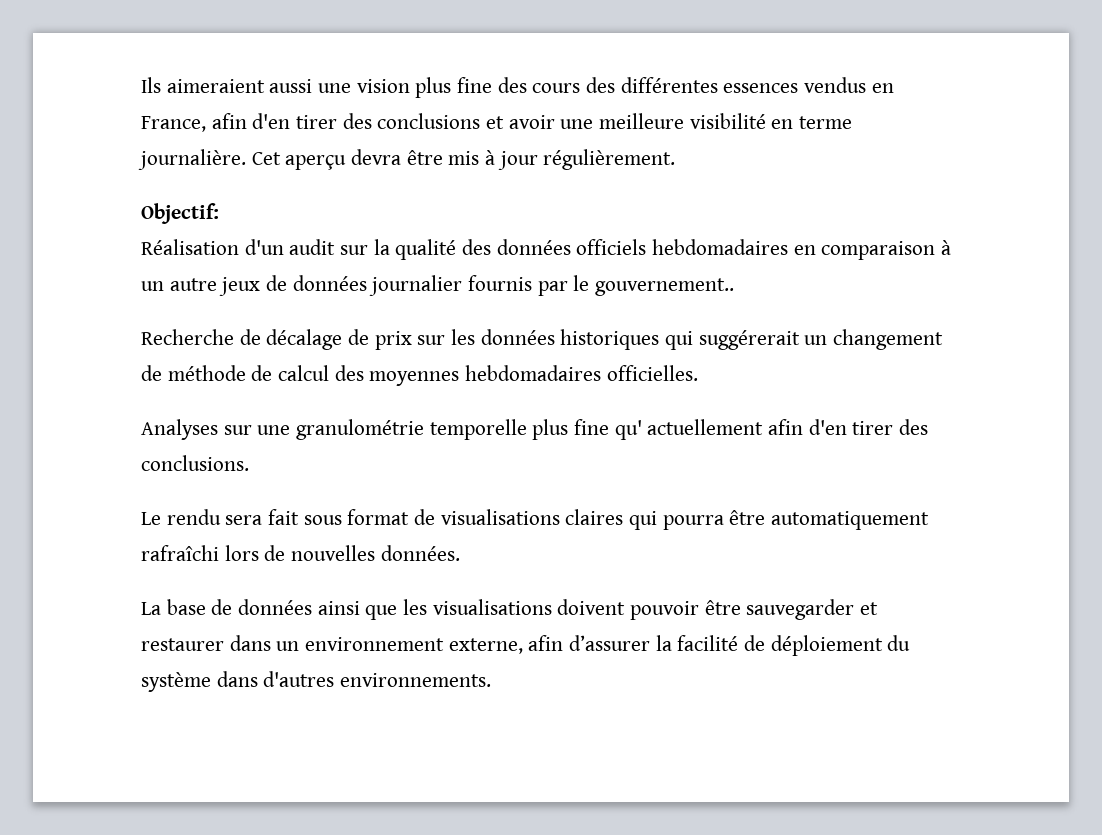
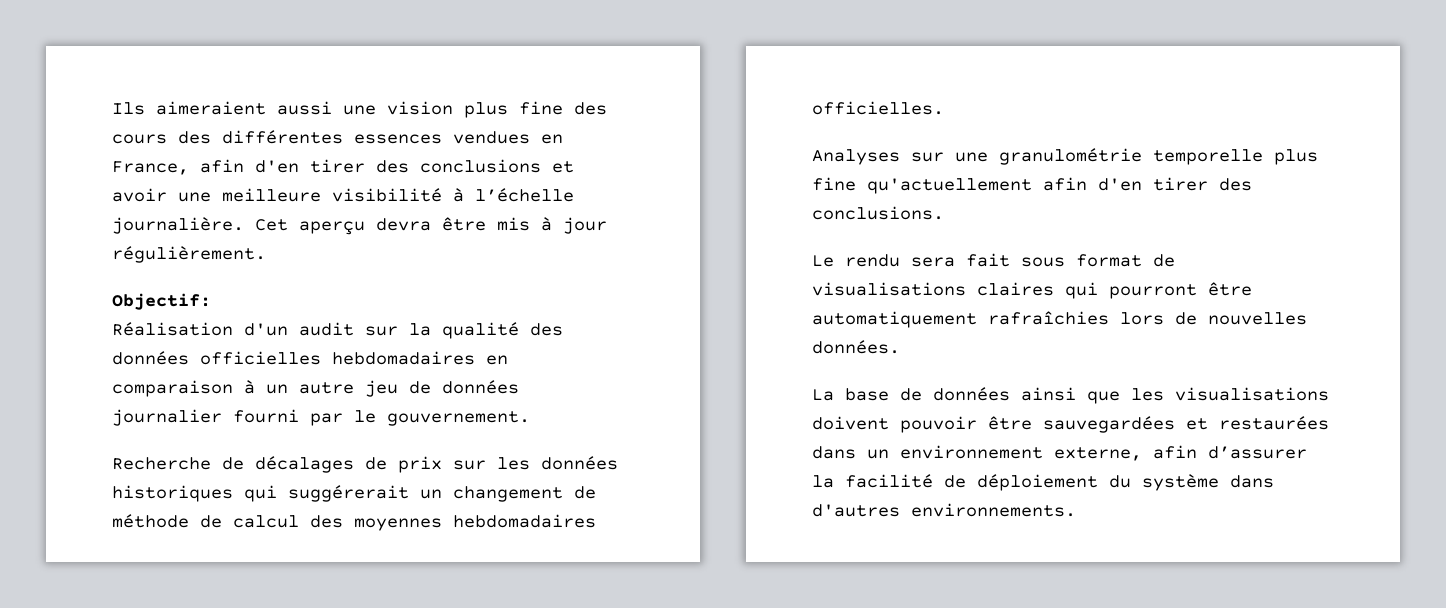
- Ils aimeraient aussi une vision plus fine des cours des différentes essences vendus en France, afin d'en tirer des conclusions et avoir une meilleure visibilité en terme journalière.
+ Ils aimeraient aussi une vision plus fine des cours des différentes essences vendues en France, afin d'en tirer des conclusions et avoir une meilleure visibilité à l’échelle journalière.
- Réalisation d'un audit sur la qualité des données officiels hebdomadaires en comparaison à un autre jeux de données journalier fournis par le gouvernement..
+ Réalisation d'un audit sur la qualité des données officielles hebdomadaires en comparaison à un autre jeu de données journalier fourni par le gouvernement.
- Recherche de décalage de prix sur les données historiques qui suggérerait un changement de méthode de calcul des moyennes hebdomadaires officielles.
+ Recherche de décalages de prix sur les données historiques qui suggérerait un changement de méthode de calcul des moyennes hebdomadaires officielles.
- Analyses sur une granulométrie temporelle plus fine qu' actuellement afin d'en tirer des conclusions.
+ Analyses sur une granulométrie temporelle plus fine qu'actuellement afin d'en tirer des conclusions.
- Le rendu sera fait sous format de visualisations claires qui pourra être automatiquement rafraîchi lors de nouvelles données.
+ Le rendu sera fait sous format de visualisations claires qui pourront être automatiquement rafraîchies lors de nouvelles données.
- La base de données ainsi que les visualisations doivent pouvoir être sauvegarder et restaurer dans un environnement externe, afin d’assurer la facilité de déploiement du système dans d'autres environnements.
+ La base de données ainsi que les visualisations doivent pouvoir être sauvegardées et restaurées dans un environnement externe, afin d’assurer la facilité de déploiement du système dans d'autres environnements.

